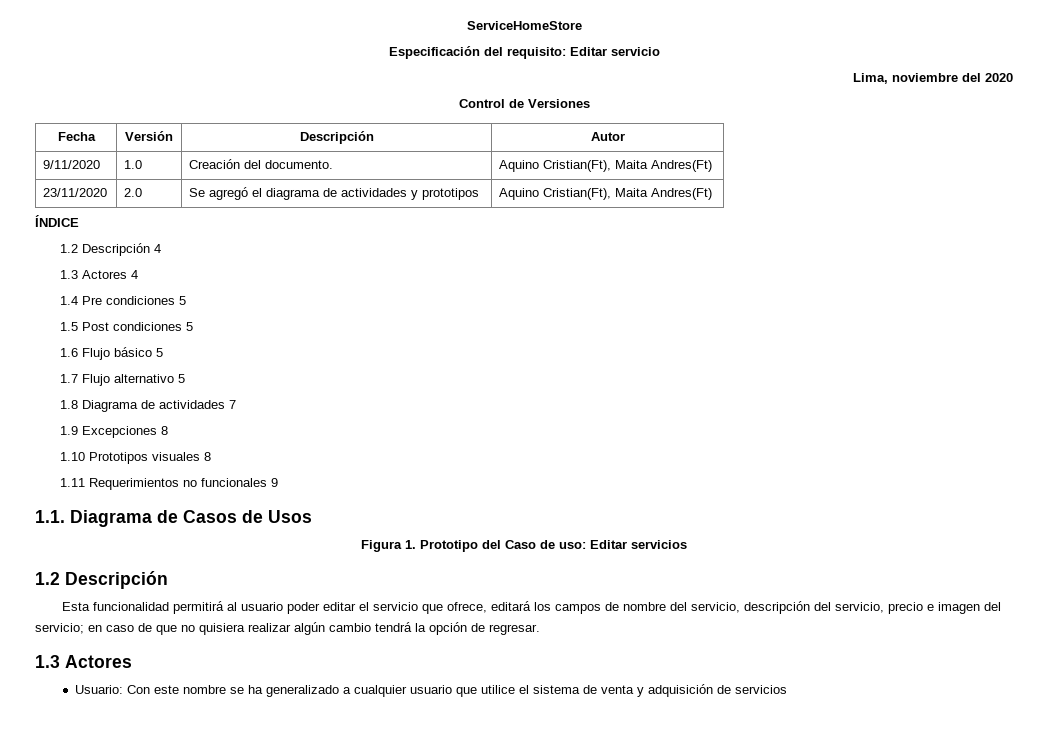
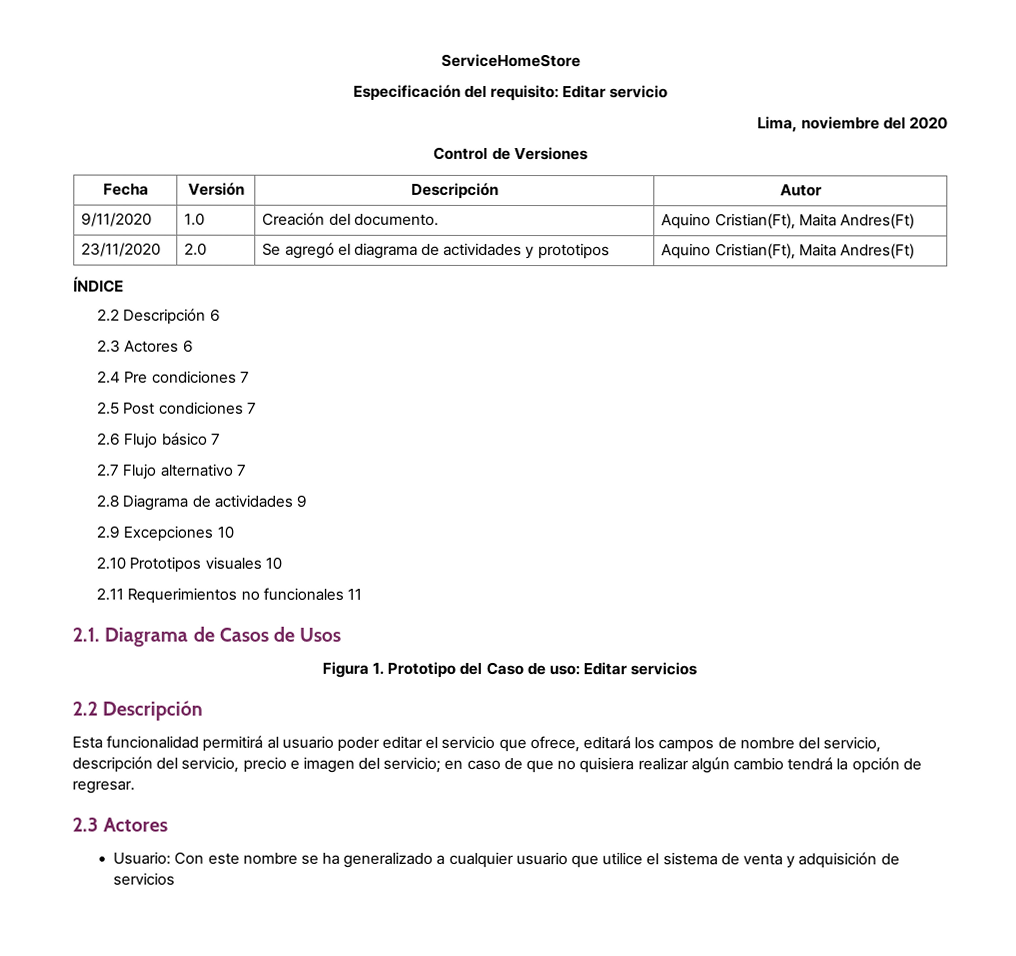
- 1.2 Descripción 4
- 1.3 Actores 4
- 1.4 Pre condiciones 5
- 1.5 Post condiciones 5
- 1.6 Flujo básico 5
- 1.7 Flujo alternativo 5
- 1.8 Diagrama de actividades 7
- 1.9 Excepciones 8
- 1.10 Prototipos visuales 8
- 1.11 Requerimientos no funcionales 9
- 1.1. Diagrama de Casos de Usos
+ 2.2 Descripción 6
+ 2.3 Actores 6
+ 2.4 Pre condiciones 7
+ 2.5 Post condiciones 7
+ 2.6 Flujo básico 7
+ 2.7 Flujo alternativo 7
+ 2.8 Diagrama de actividades 9
+ 2.9 Excepciones 10
+ 2.10 Prototipos visuales 10
+ 2.11 Requerimientos no funcionales 11
+ 2.1. Diagrama de Casos de Usos
  Figura 1. Prototipo del Caso de uso: Editar servicios
- 1.2 Descripción
+ 2.2 Descripción
  Esta funcionalidad permitirá al usuario poder editar el servicio que ofrece, editará los campos de nombre del servicio, descripción del servicio, precio e imagen del servicio; en caso de que no quisiera realizar algún cambio tendrá la opción de regresar.
- 1.3 Actores
+ 2.3 Actores

